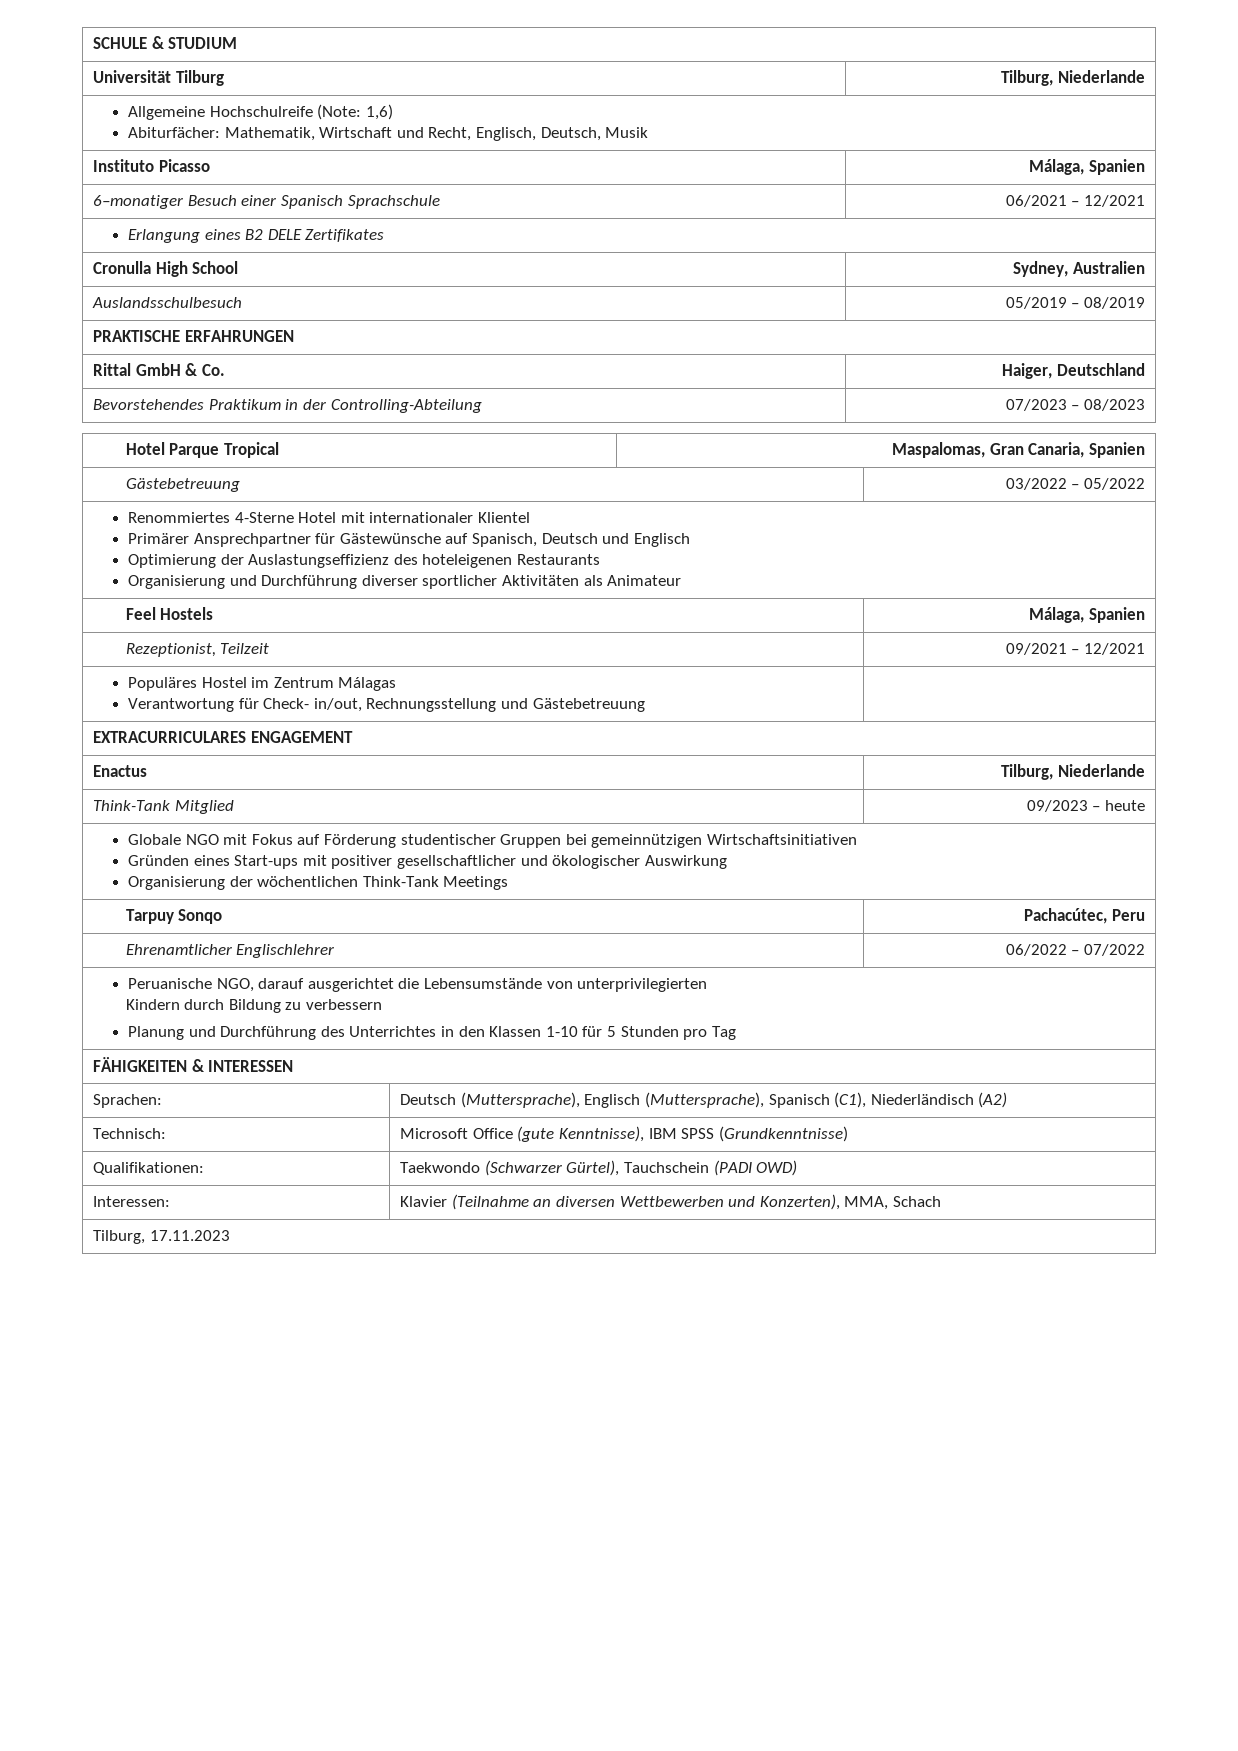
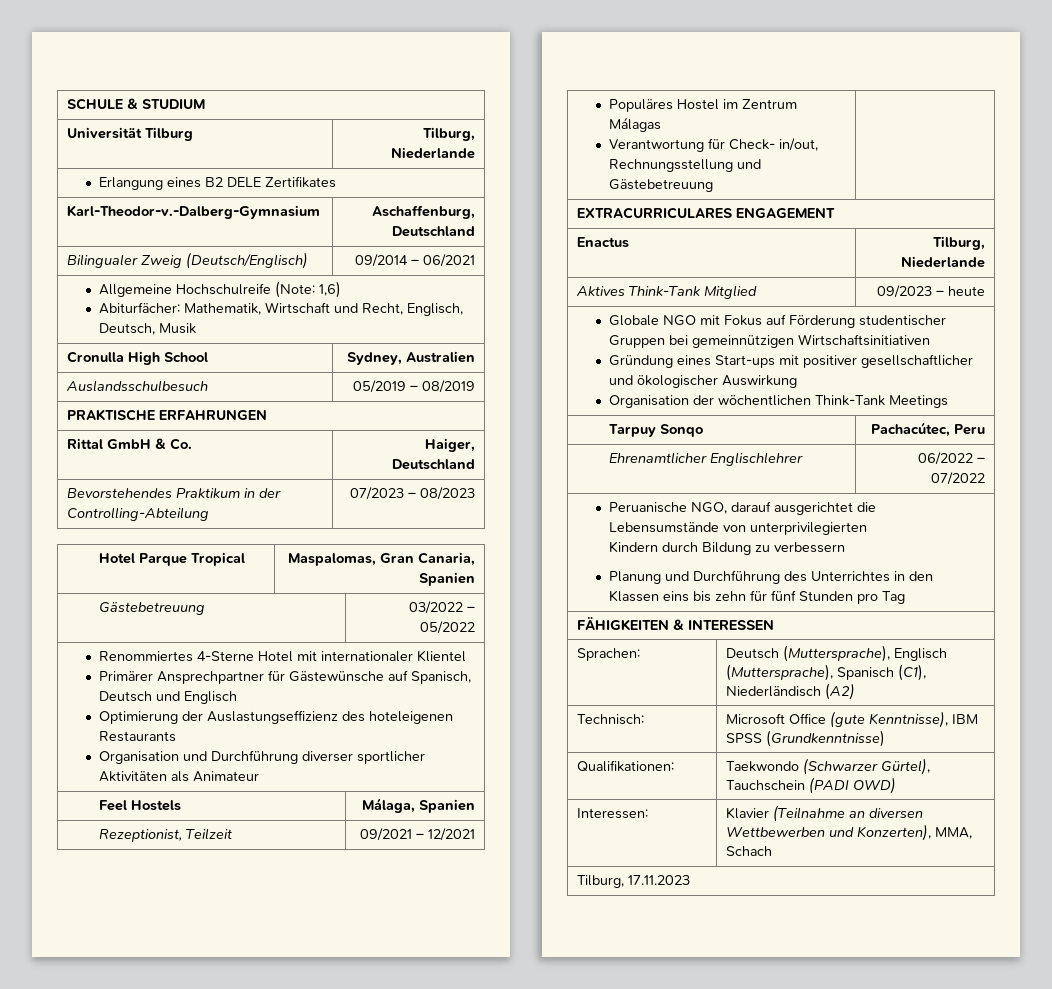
+ Erlangung eines B2 DELE Zertifikates
+ Karl-Theodor-v.-Dalberg-Gymnasium | Aschaffenburg, Deutschland
+ Bilingualer Zweig (Deutsch/Englisch) | 09/2014 – 06/2021
- Instituto Picasso | Málaga, Spanien
- 6–monatiger Besuch einer Spanisch Sprachschule | 06/2021 – 12/2021
- Erlangung eines B2 DELE Zertifikates
  Renommiertes 4-Sterne Hotel mit internationaler Klientel
  Primärer Ansprechpartner für Gästewünsche auf Spanisch, Deutsch und Englisch
  Optimierung der Auslastungseffizienz des hoteleigenen Restaurants
- Organisierung und Durchführung diverser sportlicher Aktivitäten als Animateur
+ Organisation und Durchführung diverser sportlicher Aktivitäten als Animateur
- Think-Tank Mitglied | 09/2023 – heute
+ Aktives Think-Tank Mitglied | 09/2023 – heute
  Globale NGO mit Fokus auf Förderung studentischer Gruppen bei gemeinnützigen Wirtschaftsinitiativen
- Gründen eines Start-ups mit positiver gesellschaftlicher und ökologischer Auswirkung
- Organisierung der wöchentlichen Think-Tank Meetings
+ Gründung eines Start-ups mit positiver gesellschaftlicher und ökologischer Auswirkung
+ Organisation der wöchentlichen Think-Tank Meetings
  Peruanische NGO, darauf ausgerichtet die Lebensumstände von unterprivilegierten
  Kindern durch Bildung zu verbessern
- Planung und Durchführung des Unterrichtes in den Klassen 1-10 für 5 Stunden pro Tag
+ Planung und Durchführung des Unterrichtes in den Klassen eins bis zehn für fünf Stunden pro Tag

